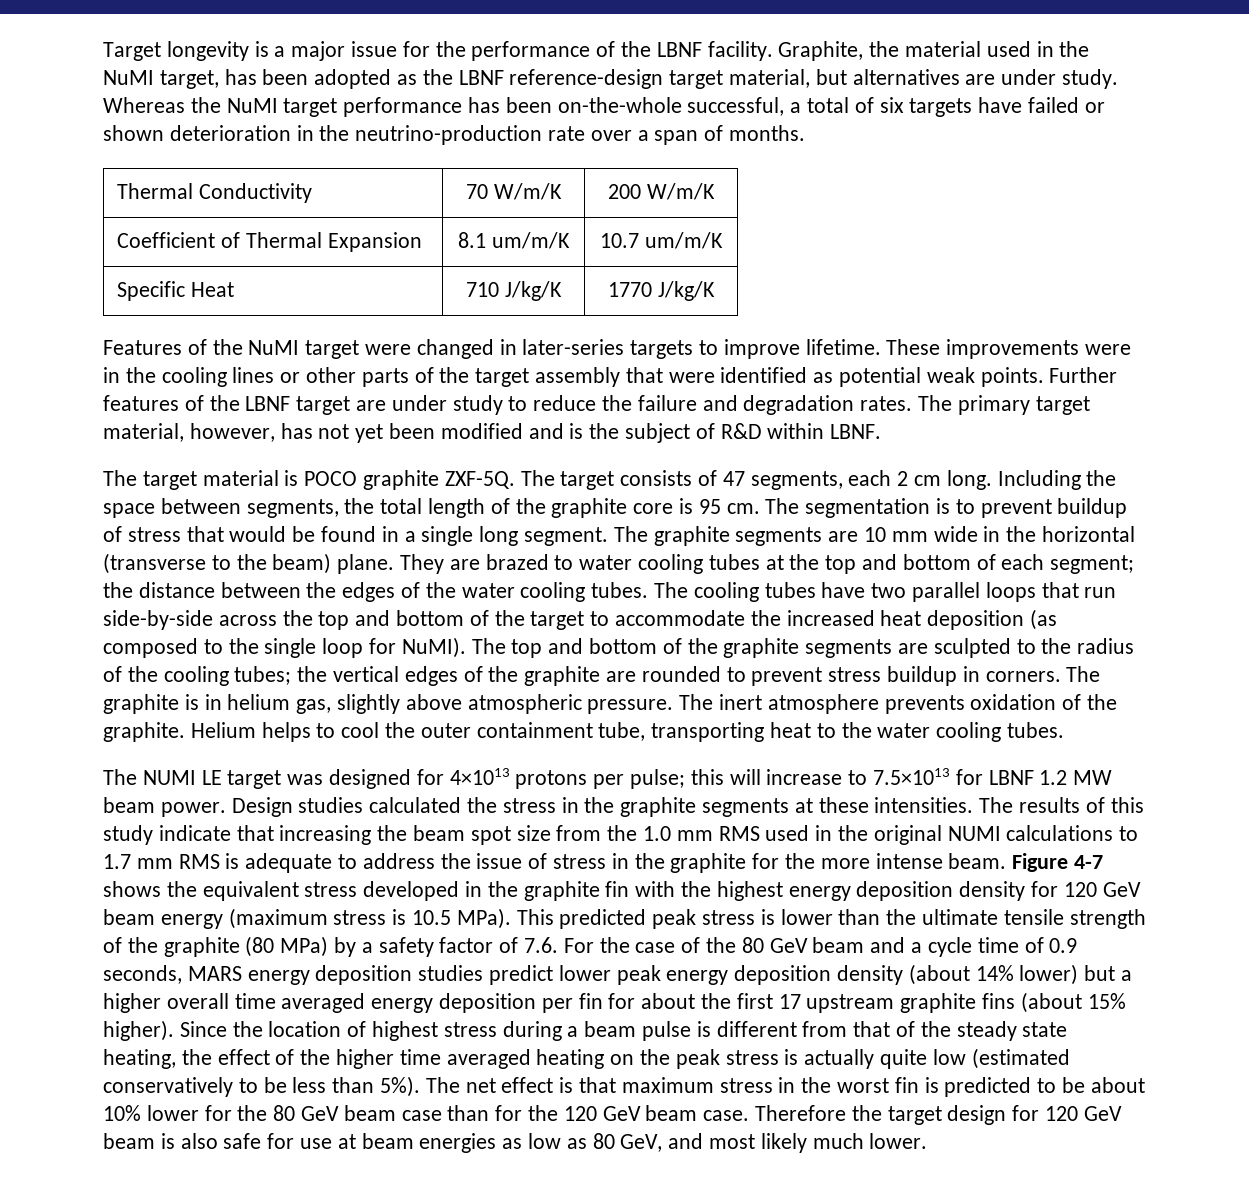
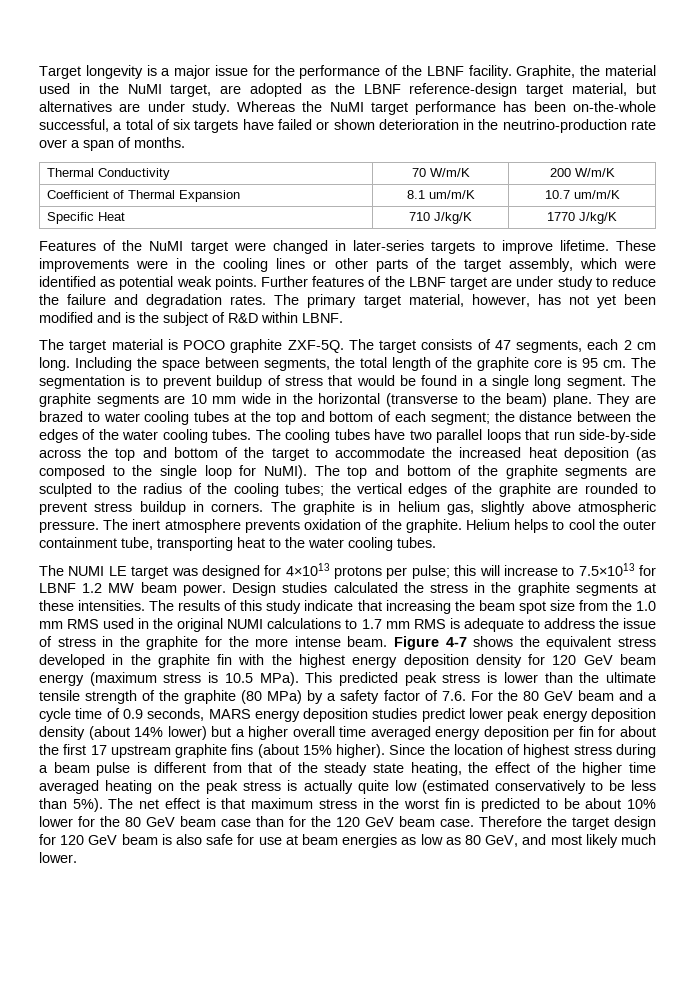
- Graphite, the material used in the NuMI target, has been adopted as the LBNF reference-design target material, but alternatives are under study.
+ Graphite, the material used in the NuMI target, are adopted as the LBNF reference-design target material, but alternatives are under study.
- These improvements were in the cooling lines or other parts of the target assembly that were identified as potential weak points.
+ These improvements were in the cooling lines or other parts of the target assembly, which were identified as potential weak points.
- This predicted peak stress is lower than the ultimate tensile strength of the graphite (80 MPa) by a safety factor of 7.6. For the case of the 80 GeV beam and a cycle time of 0.9 seconds, MARS energy deposition studies predict lower peak energy deposition density (about 14% lower) but a higher overall time averaged energy deposition per fin for about the first 17 upstream graphite fins (about 15% higher).
+ This predicted peak stress is lower than the ultimate tensile strength of the graphite (80 MPa) by a safety factor of 7.6. For the 80 GeV beam and a cycle time of 0.9 seconds, MARS energy deposition studies predict lower peak energy deposition density (about 14% lower) but a higher overall time averaged energy deposition per fin for about the first 17 upstream graphite fins (about 15% higher).

